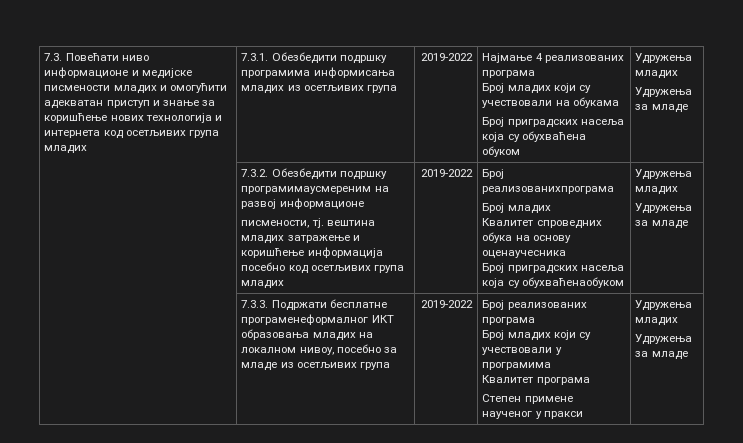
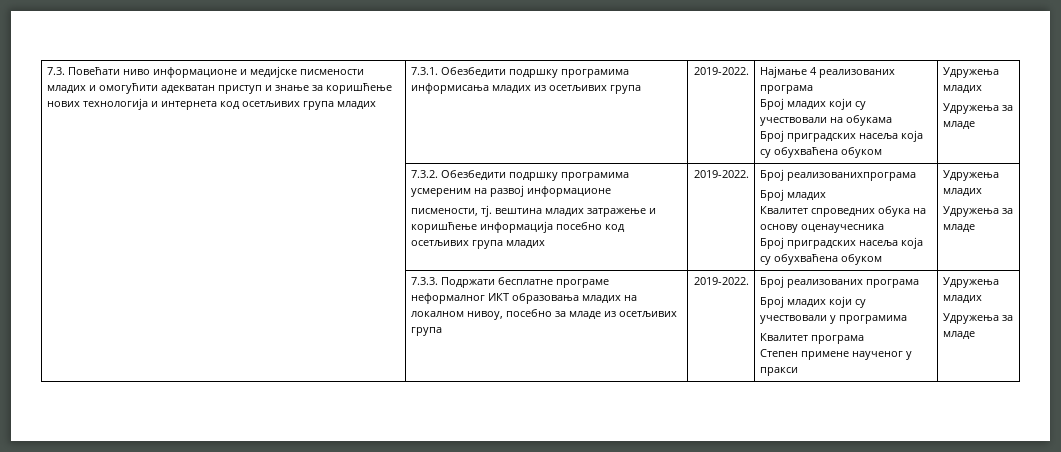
- 7.3.1. Обезбедити подршку програмима информисања младих из осетљивих група | 2019-2022
+ 7.3.1. Обезбедити подршку програмима информисања младих из осетљивих група | 2019-2022.
- 7.3.2. Обезбедити подршку програмимаусмереним на развој информационе
+ 7.3.2. Обезбедити подршку програмима усмереним на развој информационе
- писмености, тј. вештина младих затражење и коришћење информација посебно код осетљивих група младих | 2019-2022
+ писмености, тј. вештина младих затражење и коришћење информација посебно код осетљивих група младих | 2019-2022.
  Квалитет спроведних обука на основу оценаучесника
- Број приградских насеља која су обухваћенаобуком
+ Број приградских насеља која су обухваћена обуком
- | 7.3.3. Подржати бесплатне програменеформалног ИКT образовања младих на локалном нивоу, посебно за младе из осетљивих група | 2019-2022 | Број реализованих програма
+ | 7.3.3. Подржати бесплатне програме неформалног ИКT образовања младих на локалном нивоу, посебно за младе из осетљивих група | 2019-2022. | Број реализованих програма

